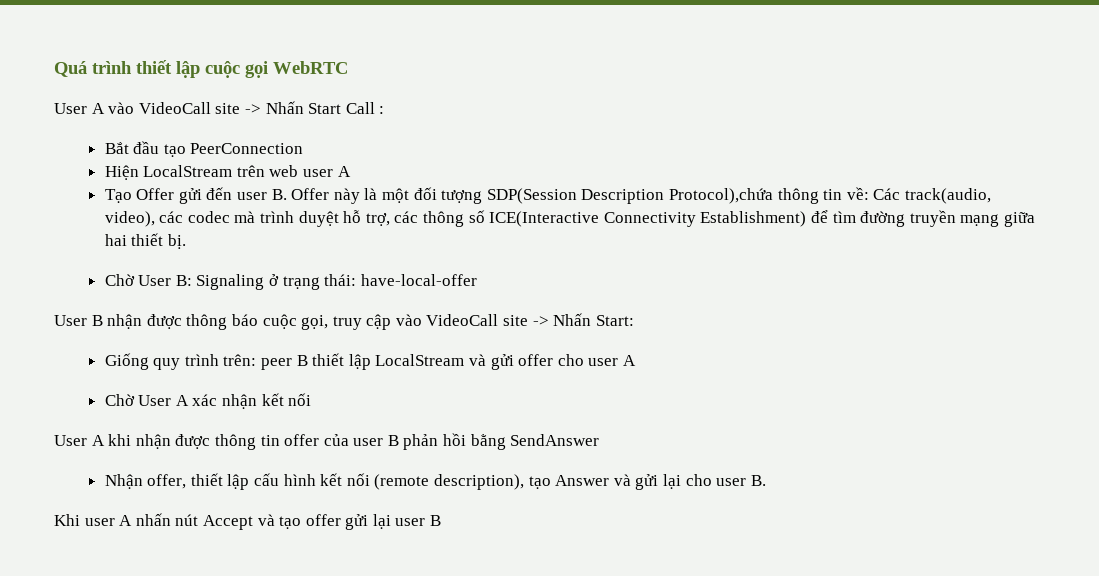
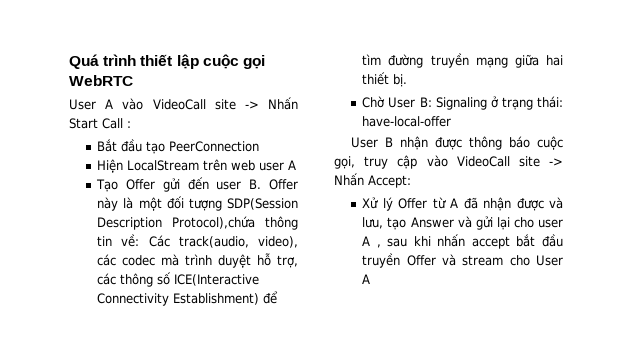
- User B nhận được thông báo cuộc gọi, truy cập vào VideoCall site -> Nhấn Start:
- Giống quy trình trên: peer B thiết lập LocalStream và gửi offer cho user A
- Chờ User A xác nhận kết nối
- User A khi nhận được thông tin offer của user B phản hồi bằng SendAnswer
- Nhận offer, thiết lập cấu hình kết nối (remote description), tạo Answer và gửi lại cho user B.
- Khi user A nhấn nút Accept và tạo offer gửi lại user B
+ User B nhận được thông báo cuộc gọi, truy cập vào VideoCall site -> Nhấn Accept:
+ Xử lý Offer từ A đã nhận được và lưu, tạo Answer và gửi lại cho user A , sau khi nhấn accept bắt đầu truyền Offer và stream cho User A

